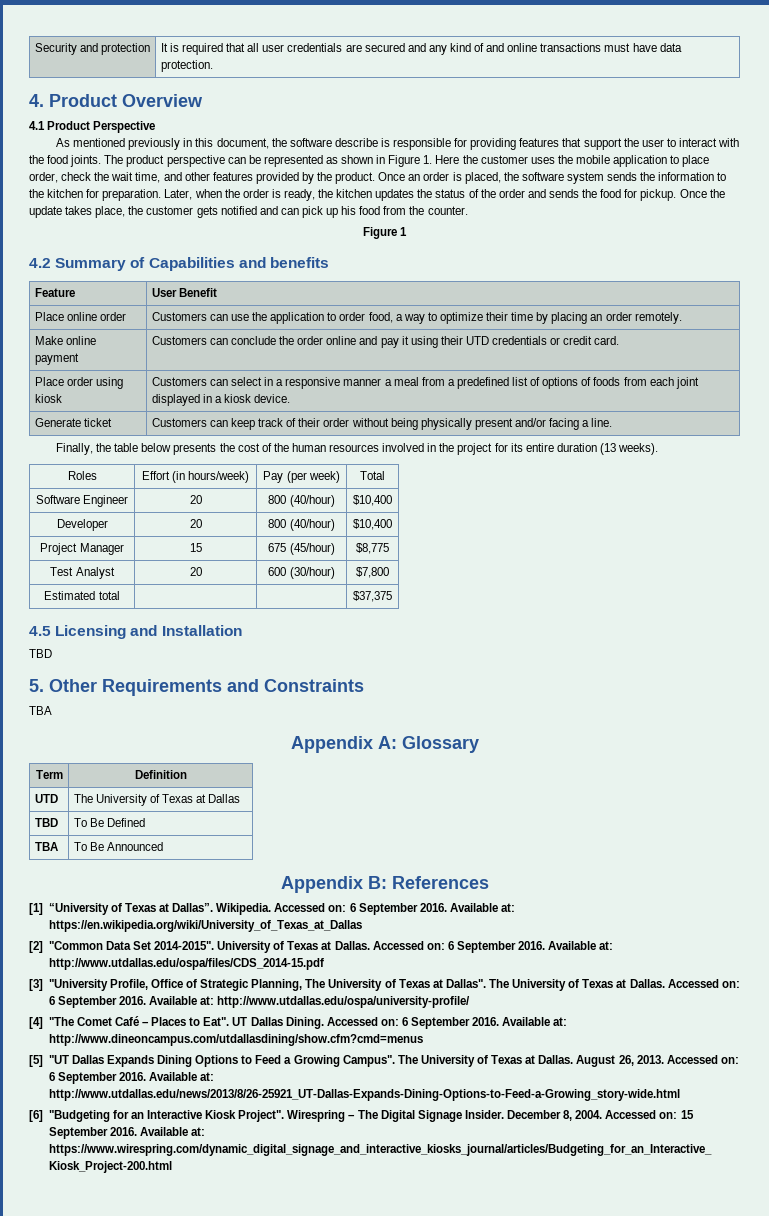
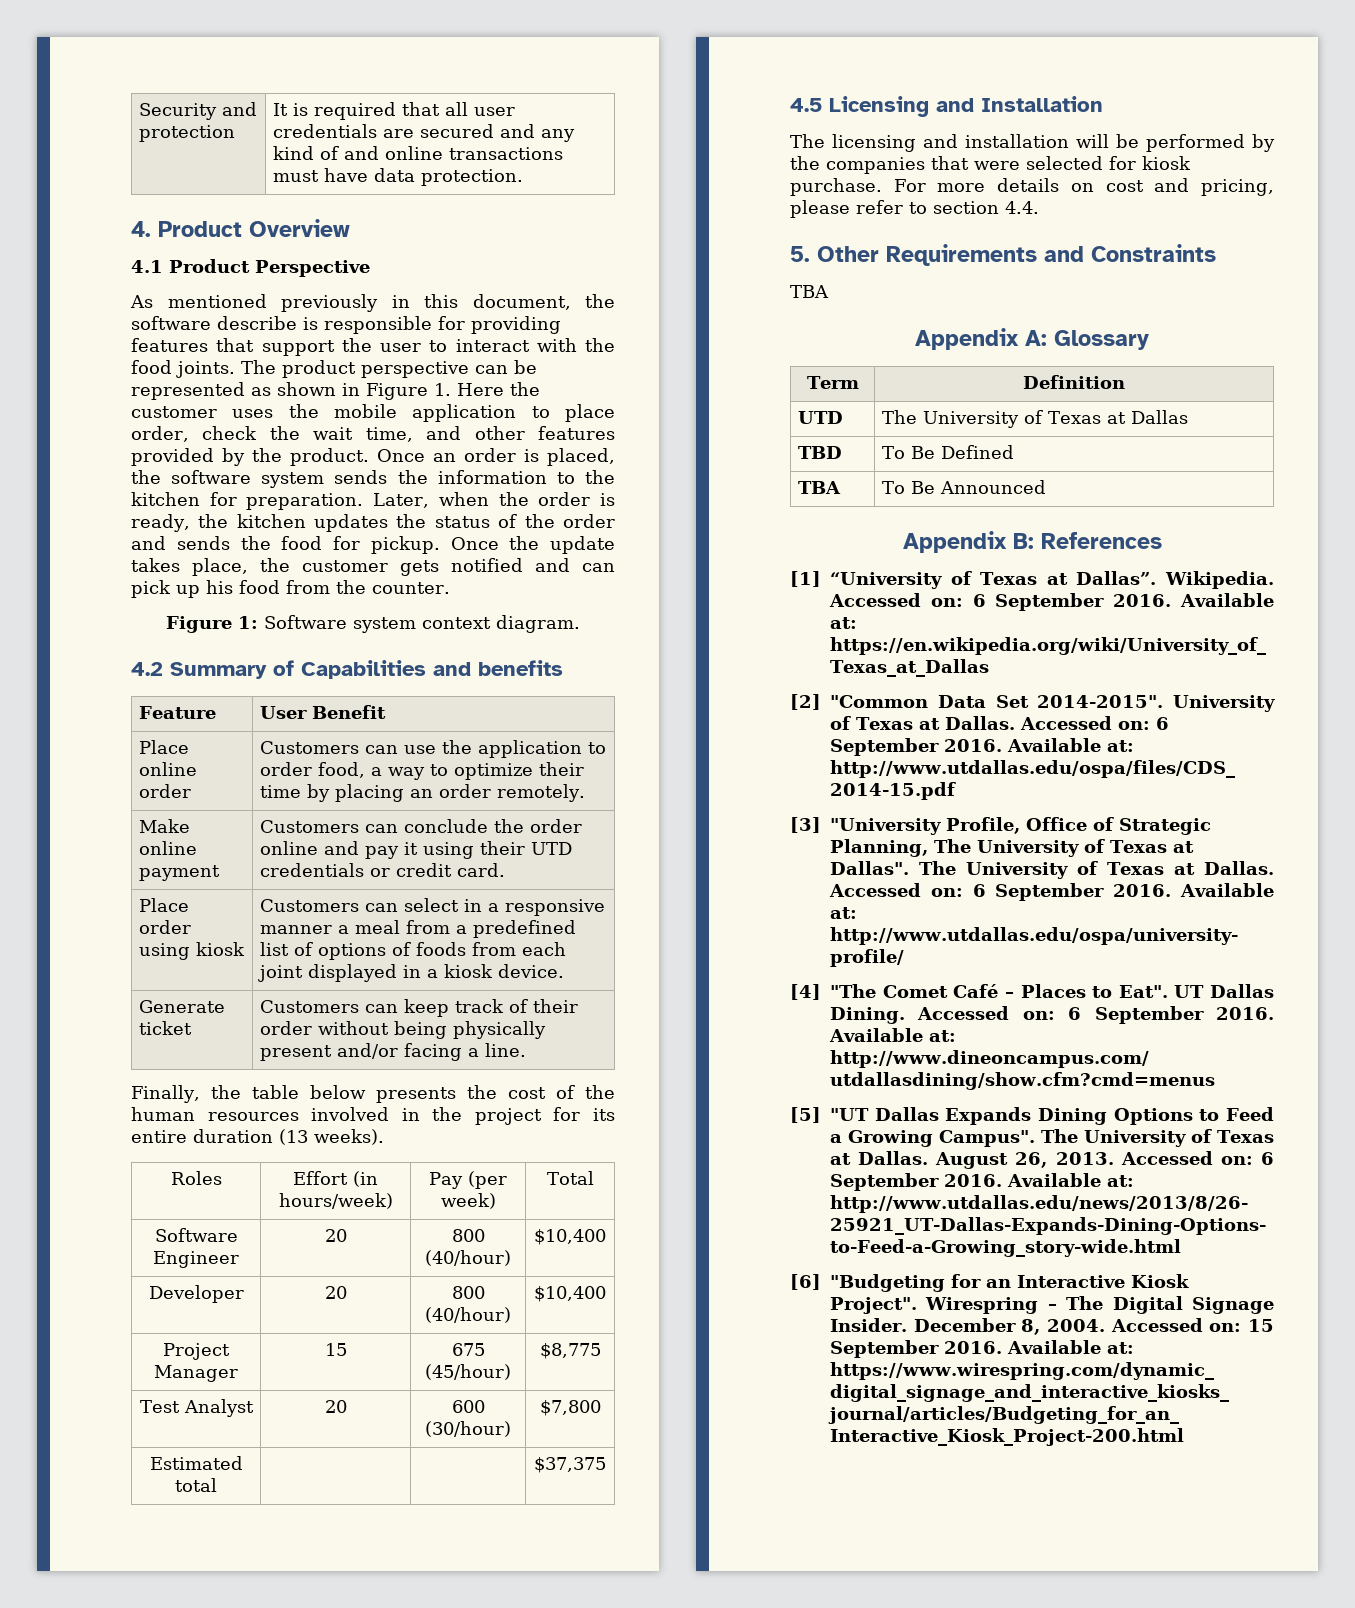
- Figure 1
+ Figure 1: Software system context diagram.
  4.5 Licensing and Installation
- TBD
+ The licensing and installation will be performed by the companies that were selected for kiosk purchase. For more details on cost and pricing, please refer to section 4.4.

